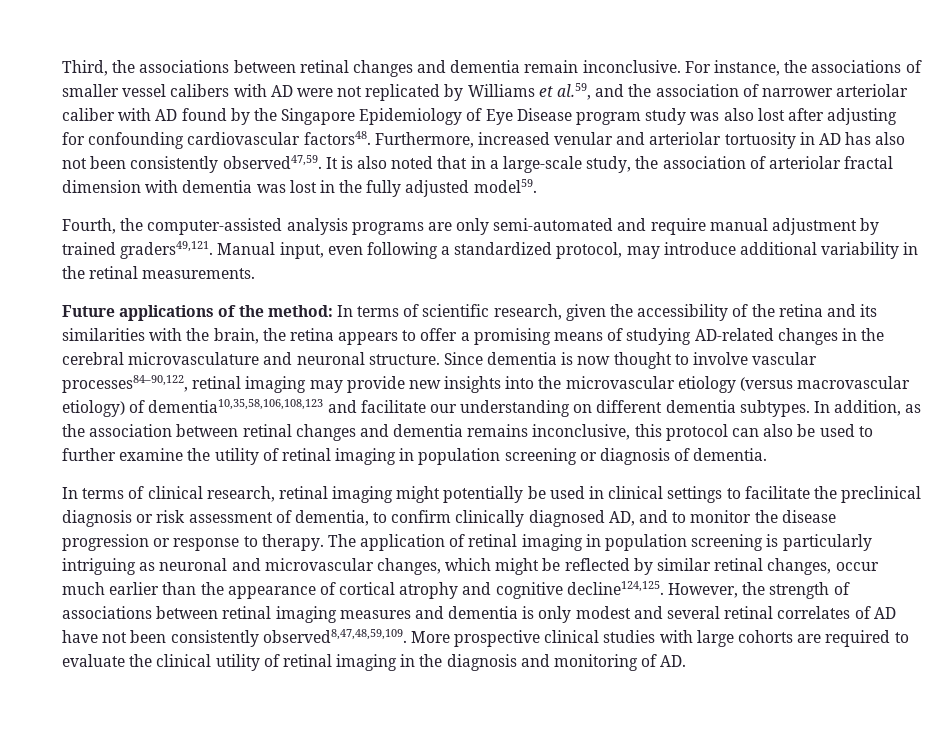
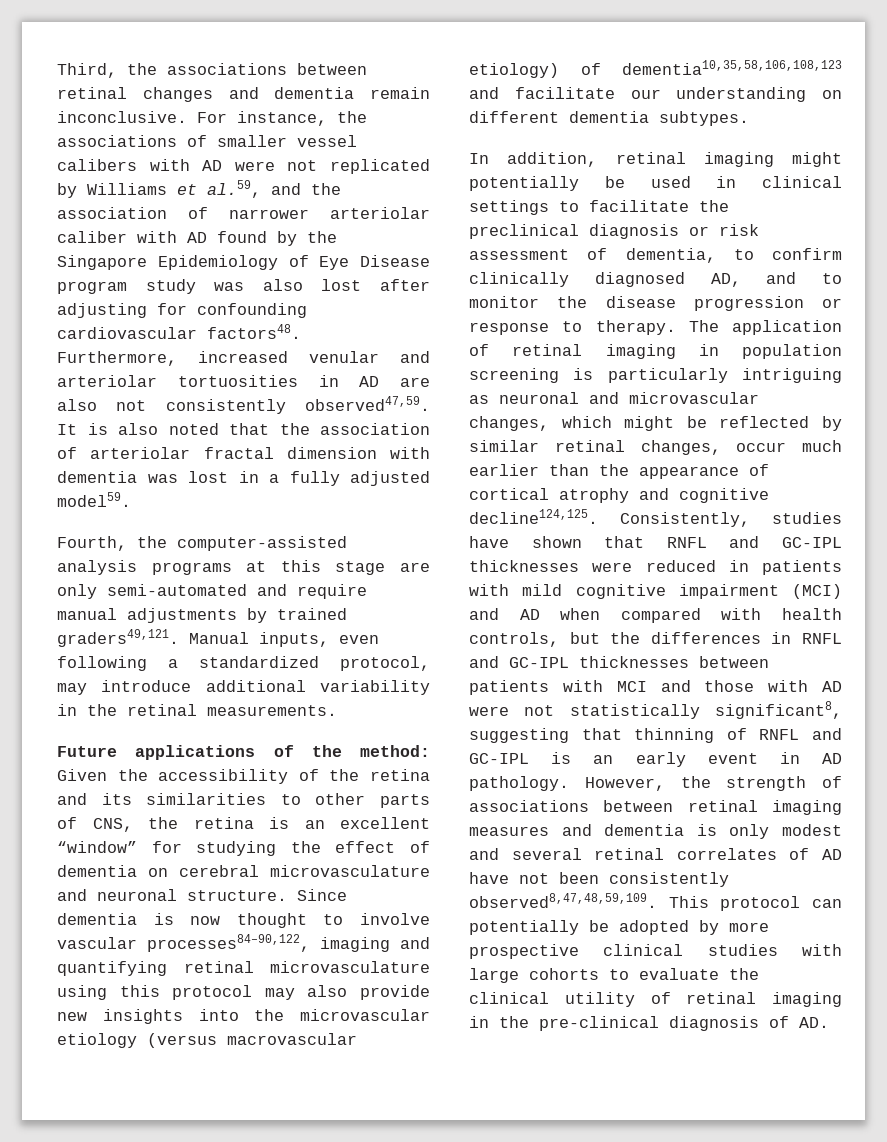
- Furthermore, increased venular and arteriolar tortuosity in AD has also not been consistently observed47,59.
+ Furthermore, increased venular and arteriolar tortuosities in AD are also not consistently observed47,59.
- It is also noted that in a large-scale study, the association of arteriolar fractal dimension with dementia was lost in the fully adjusted model59.
+ It is also noted that the association of arteriolar fractal dimension with dementia was lost in a fully adjusted model59.
- Fourth, the computer-assisted analysis programs are only semi-automated and require manual adjustment by trained graders49,121.
+ Fourth, the computer-assisted analysis programs at this stage are only semi-automated and require manual adjustments by trained graders49,121.
- Manual input, even following a standardized protocol, may introduce additional variability in the retinal measurements.
+ Manual inputs, even following a standardized protocol, may introduce additional variability in the retinal measurements.
- Future applications of the method: In terms of scientific research, given the accessibility of the retina and its similarities with the brain, the retina appears to offer a promising means of studying AD-related changes in the cerebral microvasculature and neuronal structure.
+ Future applications of the method: Given the accessibility of the retina and its similarities to other parts of CNS, the retina is an excellent “window” for studying the effect of dementia on cerebral microvasculature and neuronal structure.
- Since dementia is now thought to involve vascular processes84–90,122, retinal imaging may provide new insights into the microvascular etiology (versus macrovascular etiology) of dementia10,35,58,106,108,123 and facilitate our understanding on different dementia subtypes. In addition, as the association between retinal changes and dementia remains inconclusive, this protocol can also be used to further examine the utility of retinal imaging in population screening or diagnosis of dementia.
- In terms of clinical research, retinal imaging might potentially be used in clinical settings to facilitate the preclinical diagnosis or risk assessment of dementia, to confirm clinically diagnosed AD, and to monitor the disease progression or response to therapy.
+ Since dementia is now thought to involve vascular processes84–90,122, imaging and quantifying retinal microvasculature using this protocol may also provide new insights into the microvascular etiology (versus macrovascular etiology) of dementia10,35,58,106,108,123 and facilitate our understanding on different dementia subtypes.
+ In addition, retinal imaging might potentially be used in clinical settings to facilitate the preclinical diagnosis or risk assessment of dementia, to confirm clinically diagnosed AD, and to monitor the disease progression or response to therapy.
+ Consistently, studies have shown that RNFL and GC-IPL thicknesses were reduced in patients with mild cognitive impairment (MCI) and AD when compared with health controls, but the differences in RNFL and GC-IPL thicknesses between patients with MCI and those with AD were not statistically significant8, suggesting that thinning of RNFL and GC-IPL is an early event in AD pathology.
- More prospective clinical studies with large cohorts are required to evaluate the clinical utility of retinal imaging in the diagnosis and monitoring of AD.
+ This protocol can potentially be adopted by more prospective clinical studies with large cohorts to evaluate the clinical utility of retinal imaging in the pre-clinical diagnosis of AD.

